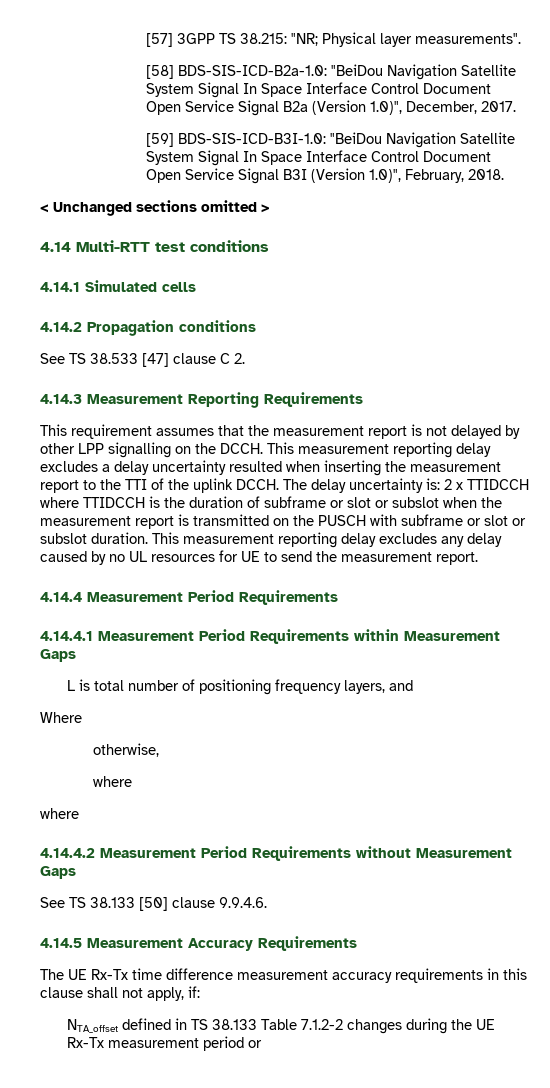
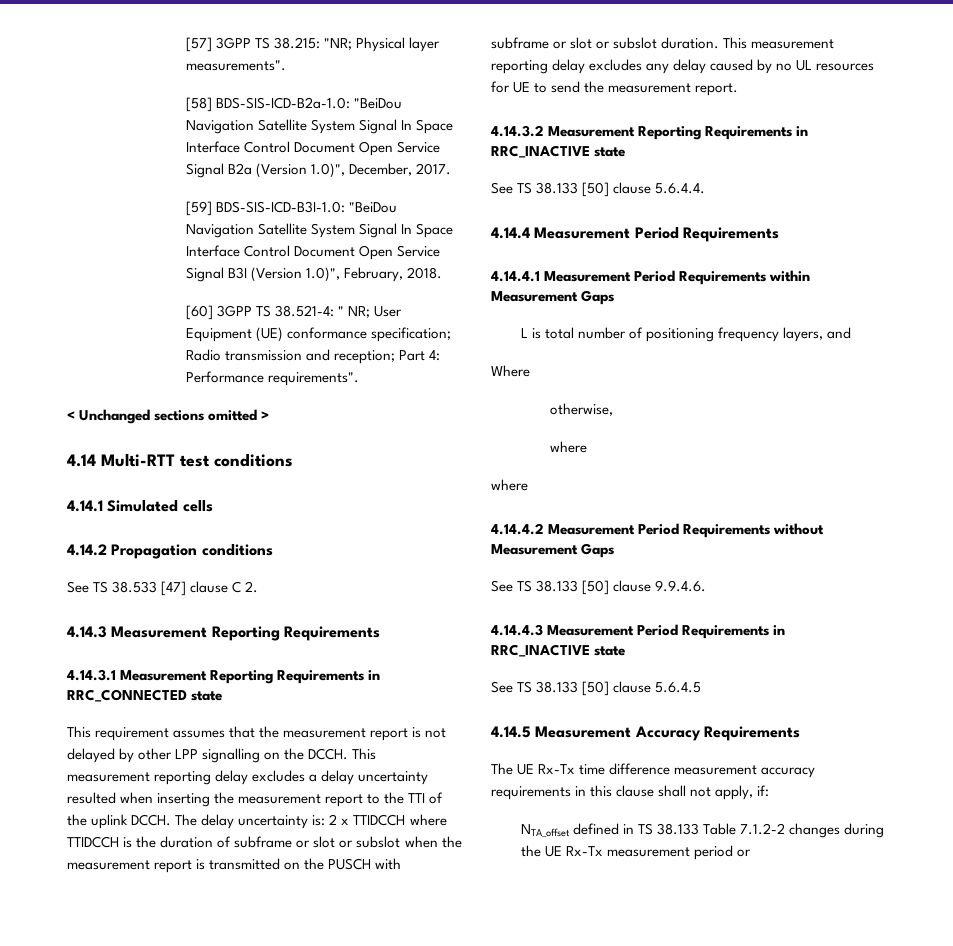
+ [60] 3GPP TS 38.521-4: " NR; User Equipment (UE) conformance specification; Radio transmission and reception; Part 4: Performance requirements".
+ 4.14.3.1 Measurement Reporting Requirements in RRC_CONNECTED state
+ 4.14.3.2 Measurement Reporting Requirements in RRC_INACTIVE state
+ See TS 38.133 [50] clause 5.6.4.4.
+ 4.14.4.3 Measurement Period Requirements in RRC_INACTIVE state
+ See TS 38.133 [50] clause 5.6.4.5

